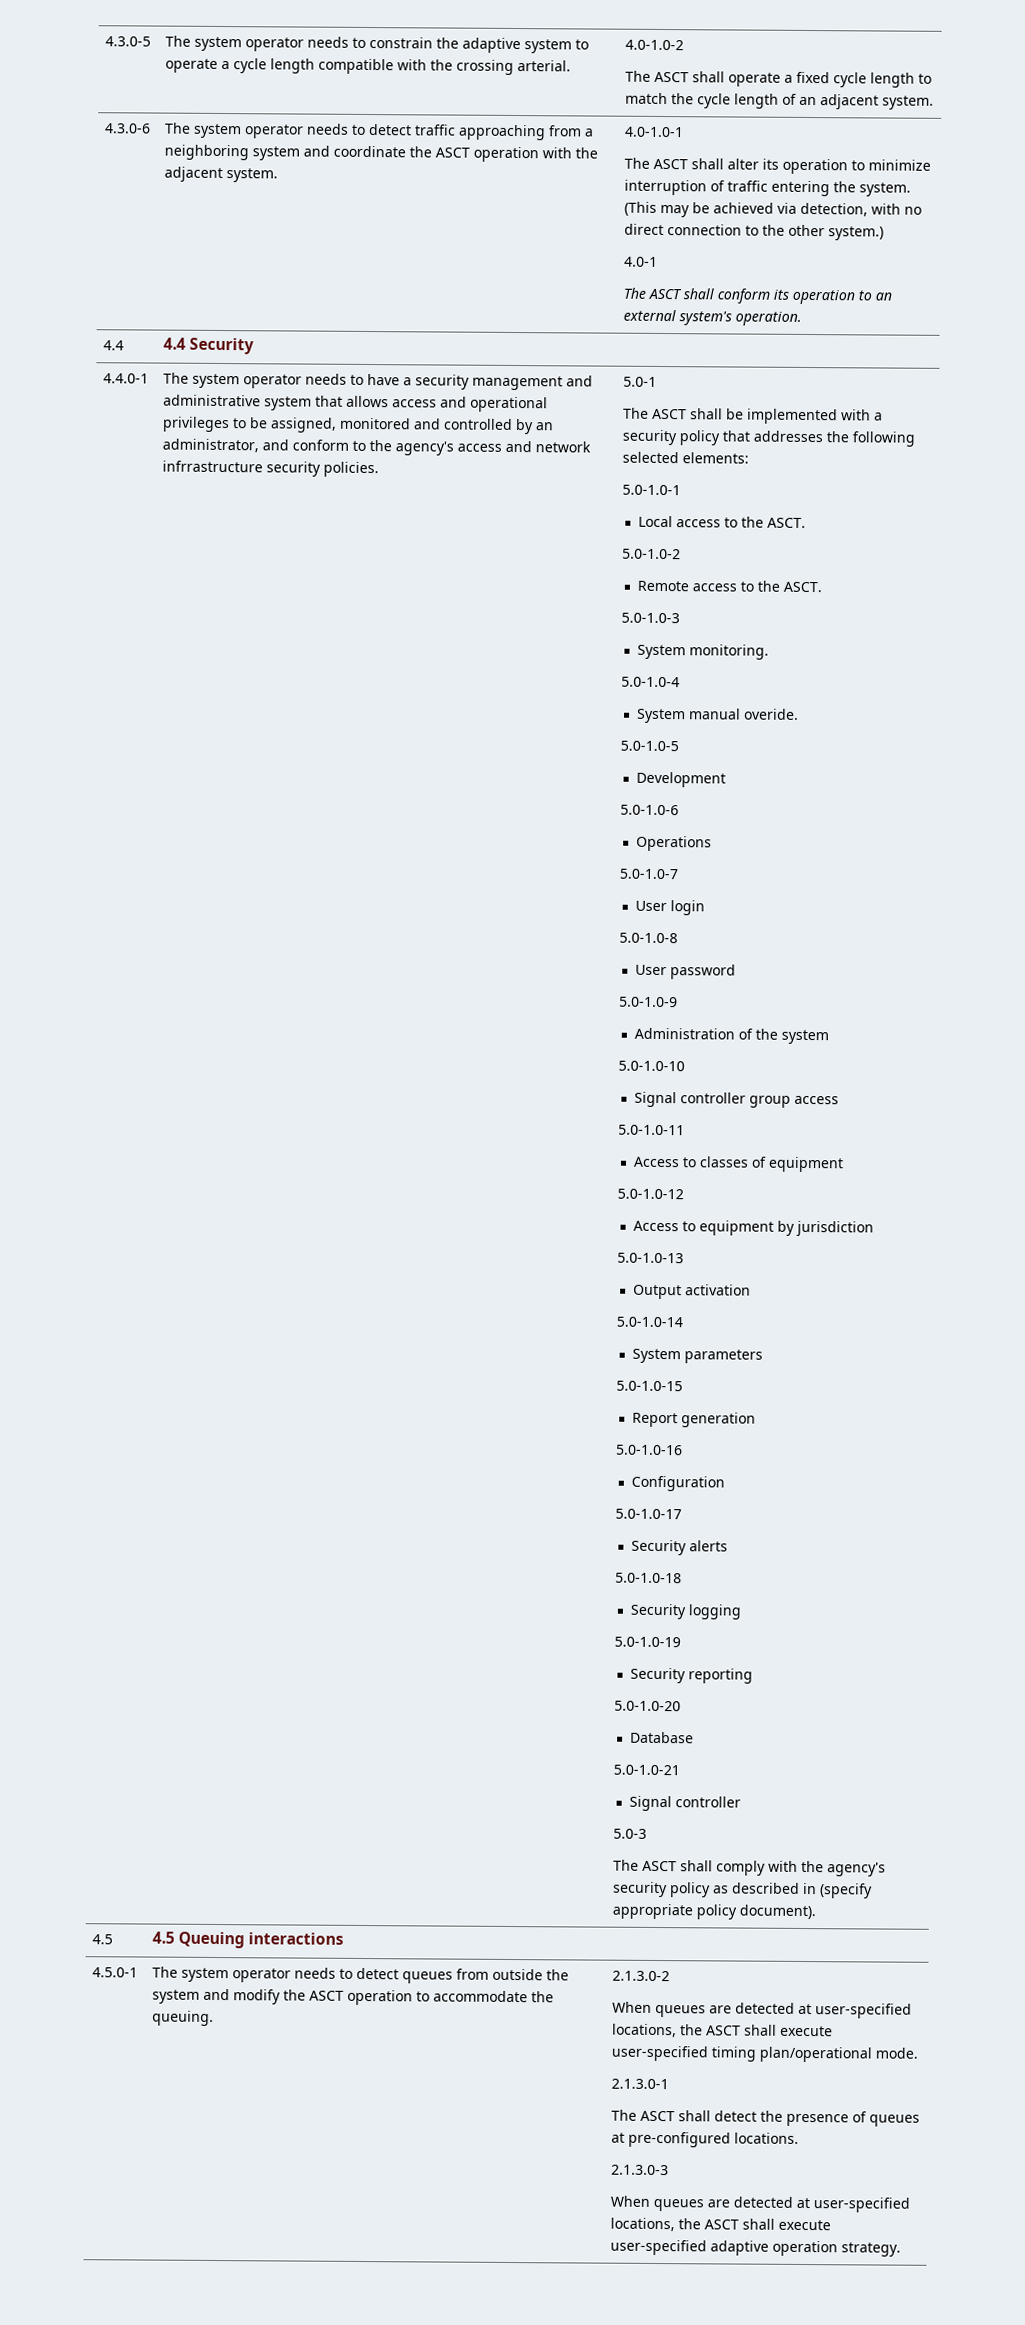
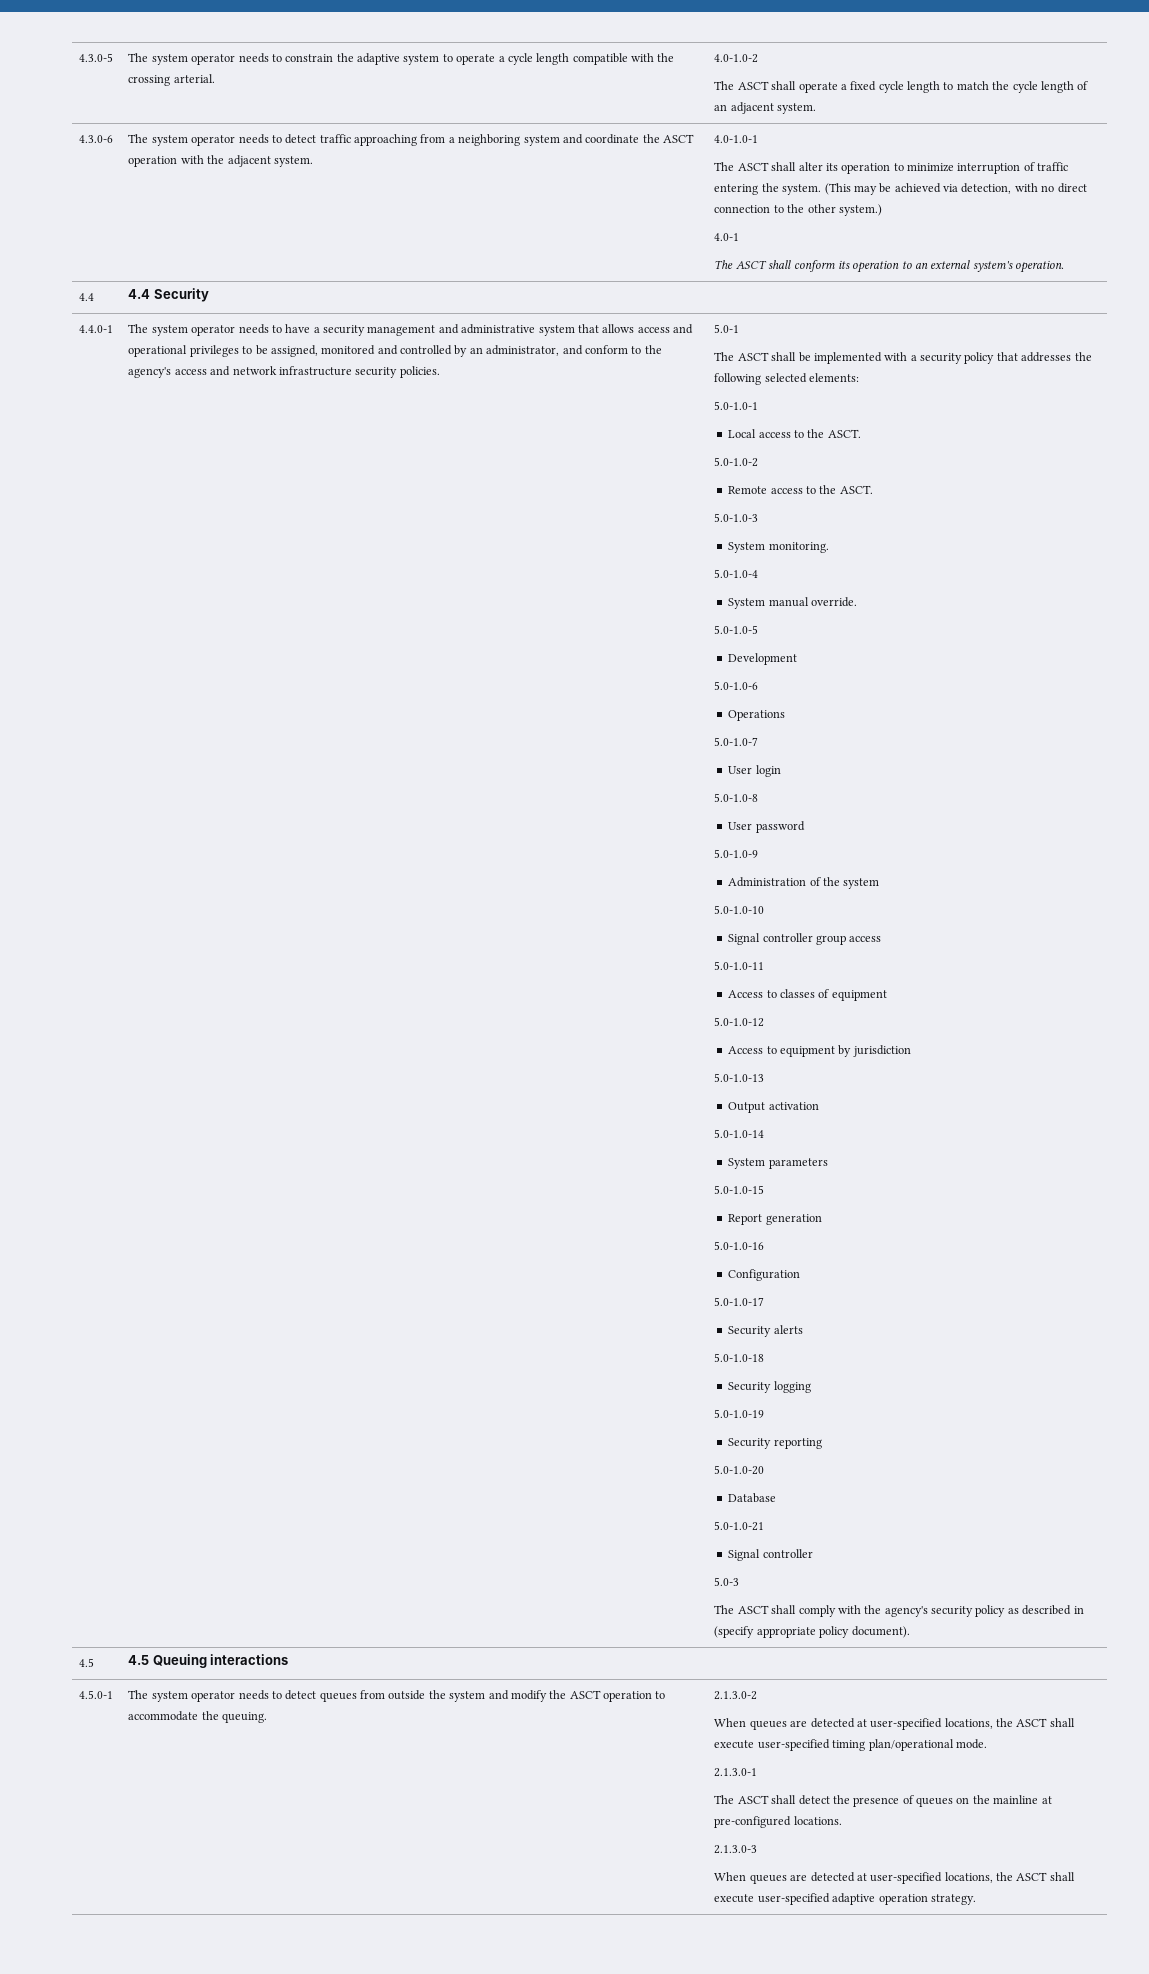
- The system operator needs to have a security management and administrative system that allows access and operational privileges to be assigned, monitored and controlled by an administrator, and conform to the agency's access and network infrrastructure security policies.
+ The system operator needs to have a security management and administrative system that allows access and operational privileges to be assigned, monitored and controlled by an administrator, and conform to the agency's access and network infrastructure security policies.
- System manual overide.
+ System manual override.
- The ASCT shall detect the presence of queues at pre-configured locations.
+ The ASCT shall detect the presence of queues on the mainline at pre-configured locations.

